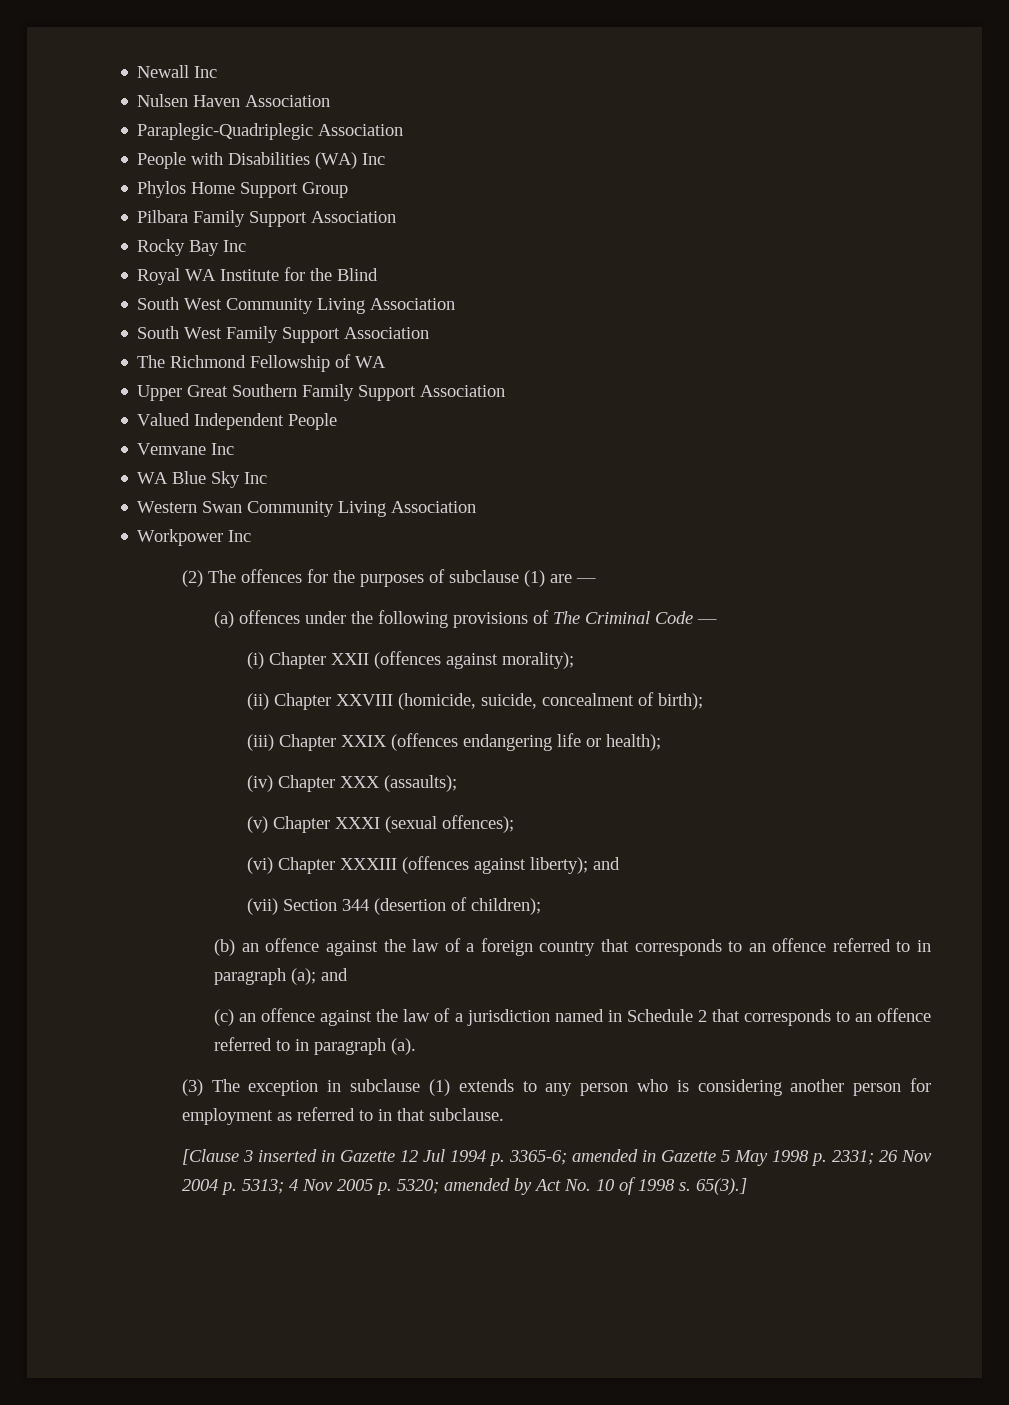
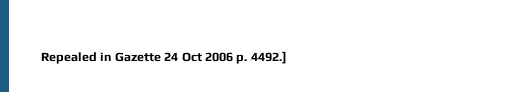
- Newall Inc
- Nulsen Haven Association
- Paraplegic-Quadriplegic Association
- People with Disabilities (WA) Inc
- Phylos Home Support Group
- Pilbara Family Support Association
- Rocky Bay Inc
- Royal WA Institute for the Blind
- South West Community Living Association
- South West Family Support Association
- The Richmond Fellowship of WA
- Upper Great Southern Family Support Association
- Valued Independent People
- Vemvane Inc
- WA Blue Sky Inc
- Western Swan Community Living Association
- Workpower Inc
- (2) The offences for the purposes of subclause (1) are —
- (a) offences under the following provisions of The Criminal Code —
- (i) Chapter XXII (offences against morality);
- (ii) Chapter XXVIII (homicide, suicide, concealment of birth);
- (iii) Chapter XXIX (offences endangering life or health);
- (iv) Chapter XXX (assaults);
- (v) Chapter XXXI (sexual offences);
- (vi) Chapter XXXIII (offences against liberty); and
- (vii) Section 344 (desertion of children);
- (b) an offence against the law of a foreign country that corresponds to an offence referred to in paragraph (a); and
- (c) an offence against the law of a jurisdiction named in Schedule 2 that corresponds to an offence referred to in paragraph (a).
- (3) The exception in subclause (1) extends to any person who is considering another person for employment as referred to in that subclause.
- [Clause 3 inserted in Gazette 12 Jul 1994 p. 3365-6; amended in Gazette 5 May 1998 p. 2331; 26 Nov 2004 p. 5313; 4 Nov 2005 p. 5320; amended by Act No. 10 of 1998 s. 65(3).]
+ Repealed in Gazette 24 Oct 2006 p. 4492.]

